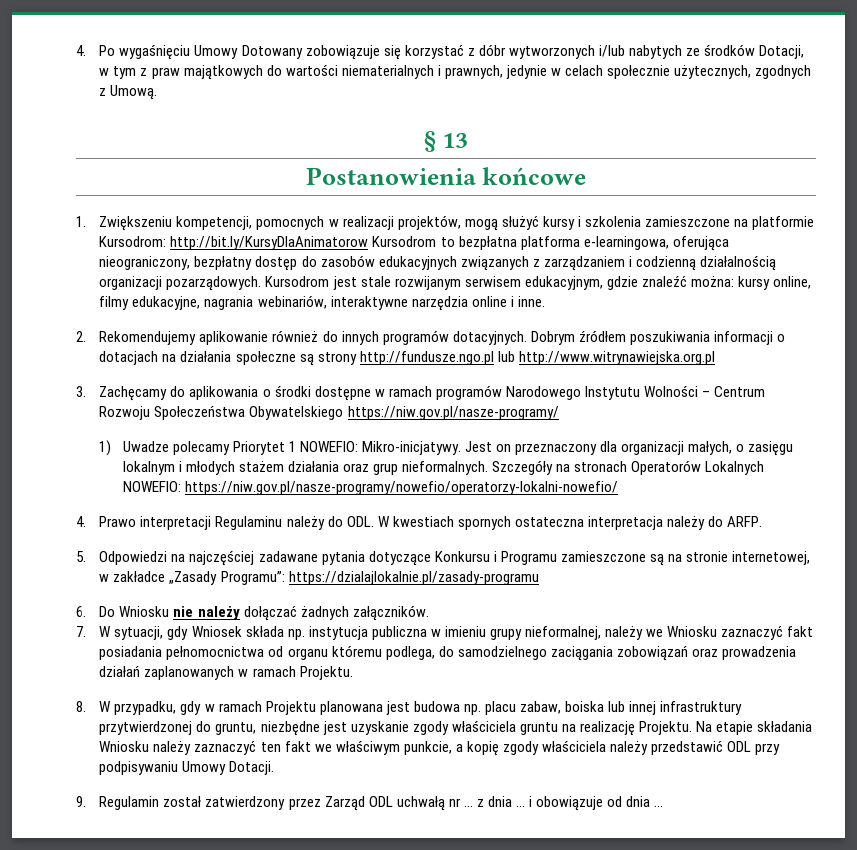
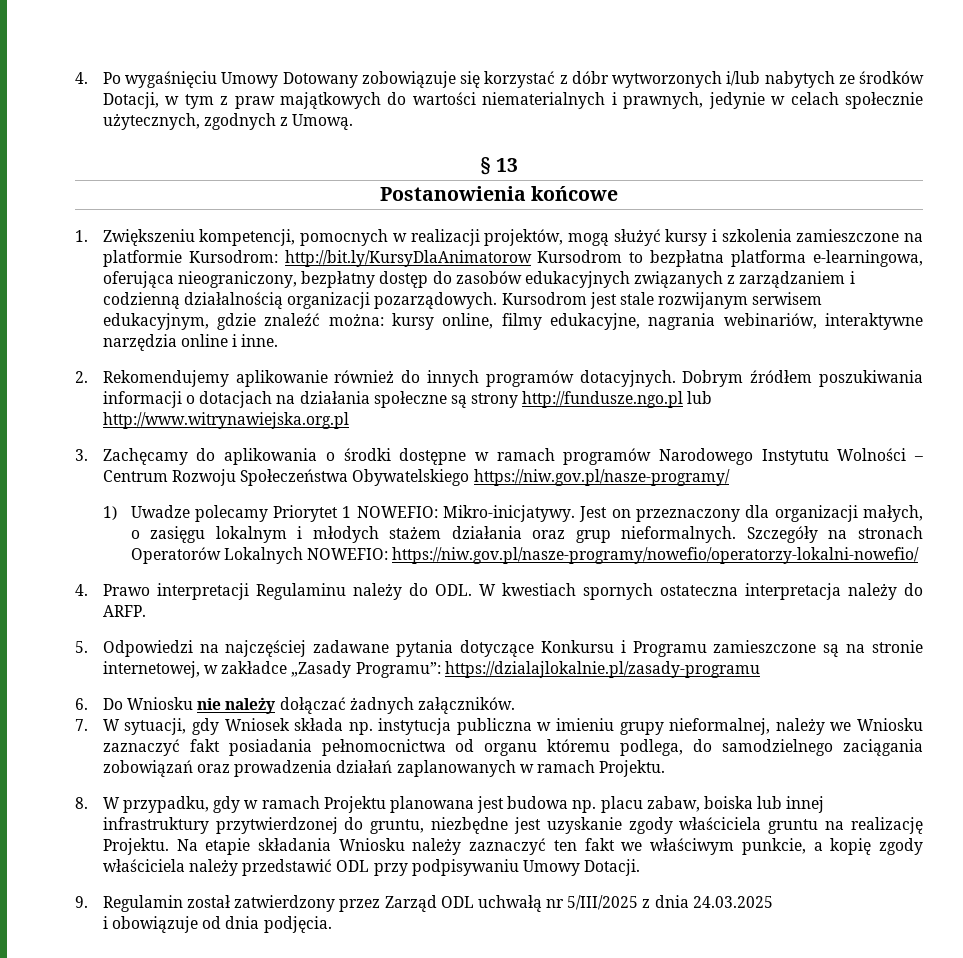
- 9. Regulamin został zatwierdzony przez Zarząd ODL uchwałą nr … z dnia … i obowiązuje od dnia …
+ 9. Regulamin został zatwierdzony przez Zarząd ODL uchwałą nr 5/III/2025 z dnia 24.03.2025
+ i obowiązuje od dnia podjęcia.

